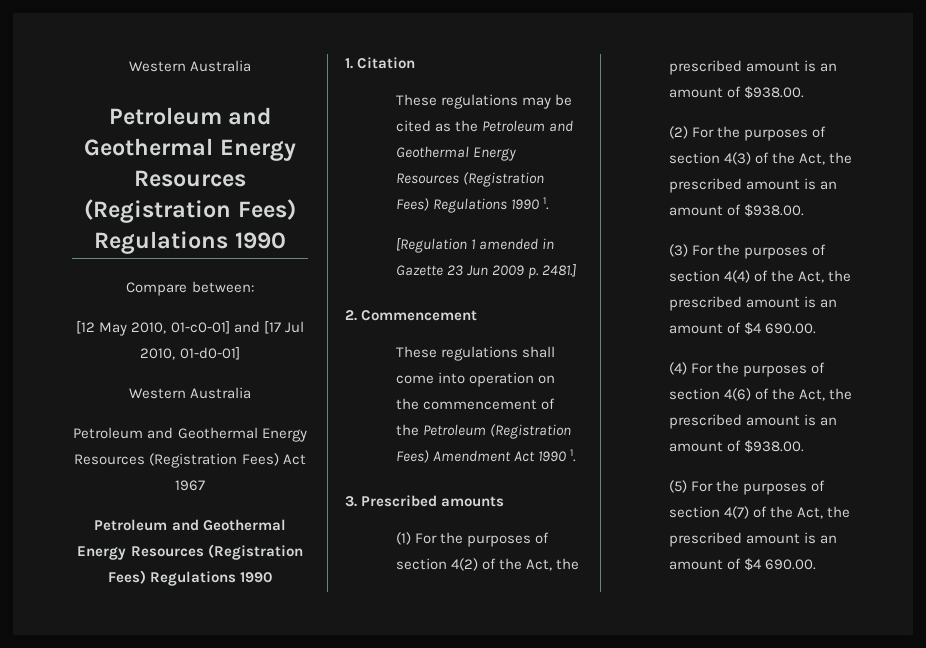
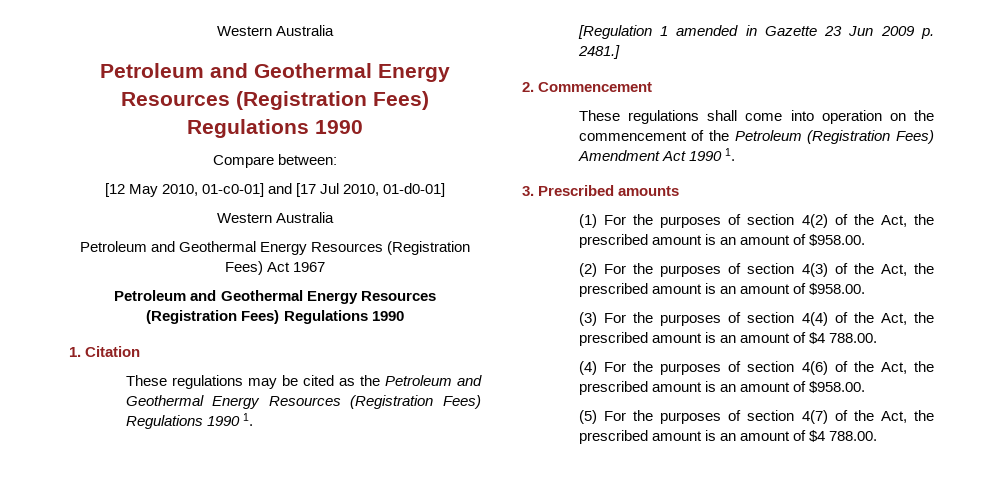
- (1) For the purposes of section 4(2) of the Act, the prescribed amount is an amount of $938.00.
+ (1) For the purposes of section 4(2) of the Act, the prescribed amount is an amount of $958.00.
- (2) For the purposes of section 4(3) of the Act, the prescribed amount is an amount of $938.00.
+ (2) For the purposes of section 4(3) of the Act, the prescribed amount is an amount of $958.00.
- (3) For the purposes of section 4(4) of the Act, the prescribed amount is an amount of $4 690.00.
+ (3) For the purposes of section 4(4) of the Act, the prescribed amount is an amount of $4 788.00.
- (4) For the purposes of section 4(6) of the Act, the prescribed amount is an amount of $938.00.
+ (4) For the purposes of section 4(6) of the Act, the prescribed amount is an amount of $958.00.
- (5) For the purposes of section 4(7) of the Act, the prescribed amount is an amount of $4 690.00.
+ (5) For the purposes of section 4(7) of the Act, the prescribed amount is an amount of $4 788.00.

